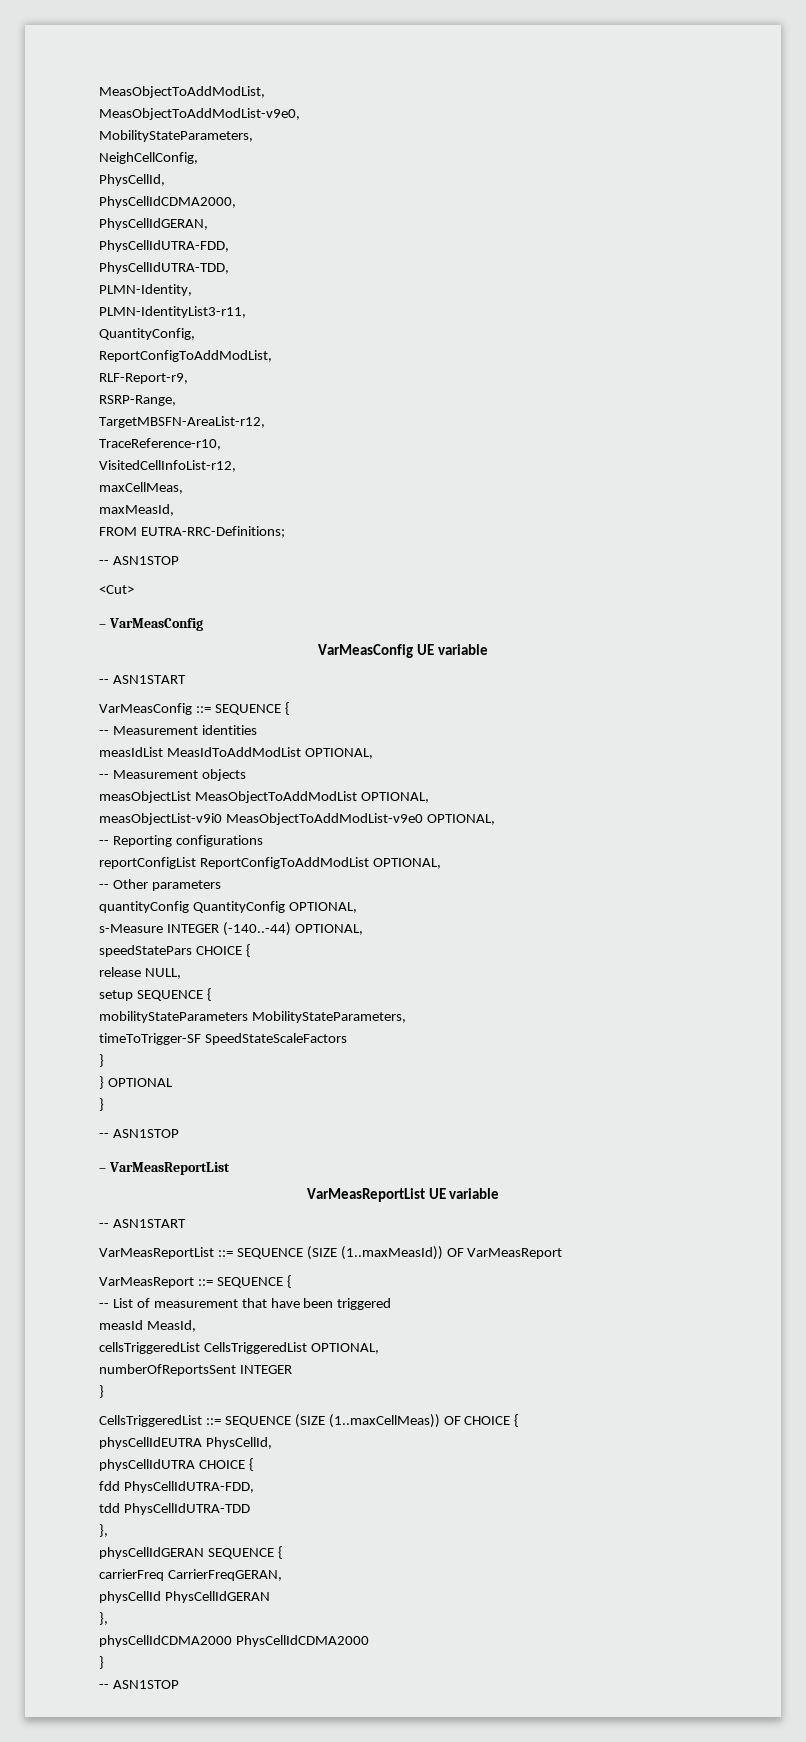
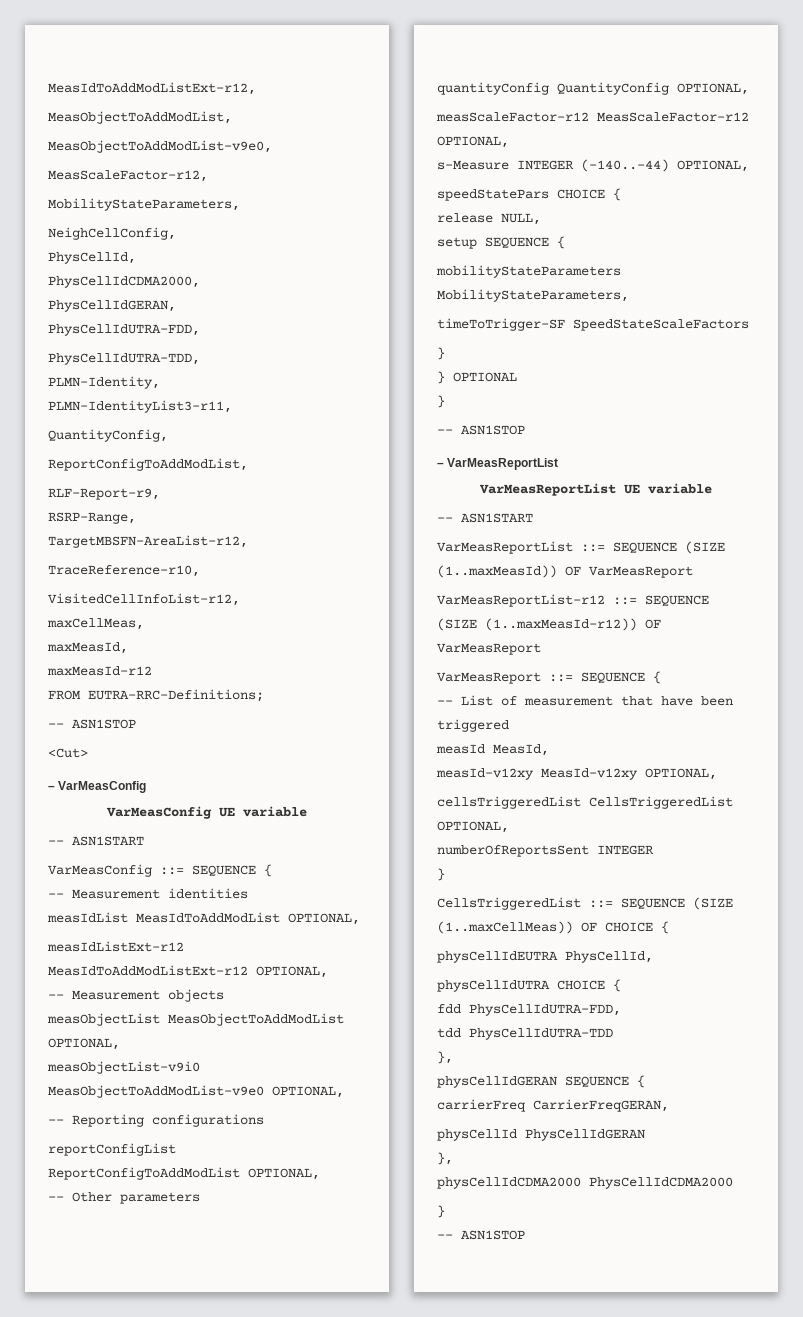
+ MeasIdToAddModListExt-r12,
+ MeasScaleFactor-r12,
+ maxMeasId-r12
+ measIdListExt-r12 MeasIdToAddModListExt-r12 OPTIONAL,
+ measScaleFactor-r12 MeasScaleFactor-r12 OPTIONAL,
+ VarMeasReportList-r12 ::= SEQUENCE (SIZE (1..maxMeasId-r12)) OF VarMeasReport
+ measId-v12xy MeasId-v12xy OPTIONAL,

